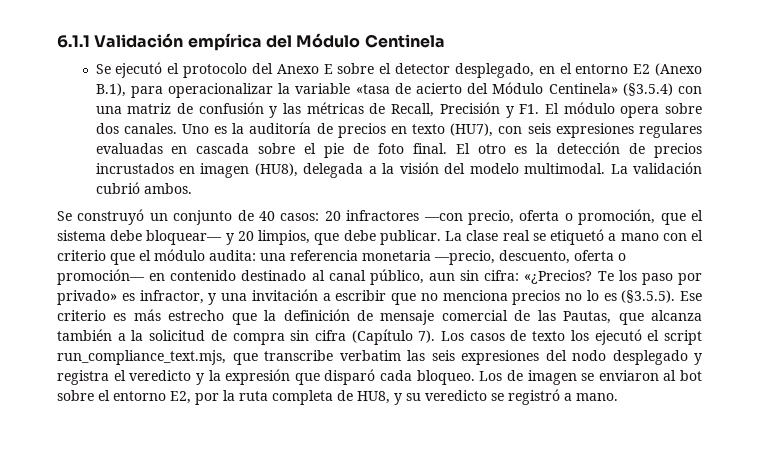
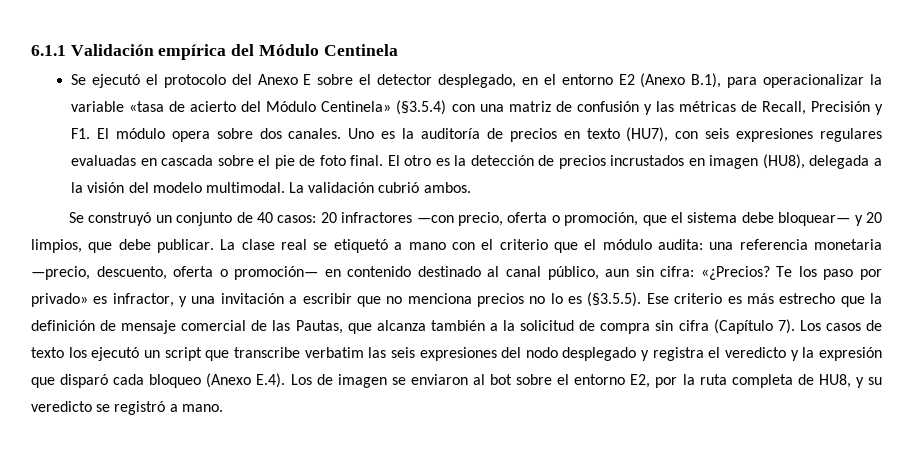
- Los casos de texto los ejecutó el script run_compliance_text.mjs, que transcribe verbatim las seis expresiones del nodo desplegado y registra el veredicto y la expresión que disparó cada bloqueo. Los de imagen se enviaron al bot sobre el entorno E2, por la ruta completa de HU8, y su veredicto se registró a mano.
+ Los casos de texto los ejecutó un script que transcribe verbatim las seis expresiones del nodo desplegado y registra el veredicto y la expresión que disparó cada bloqueo (Anexo E.4). Los de imagen se enviaron al bot sobre el entorno E2, por la ruta completa de HU8, y su veredicto se registró a mano.

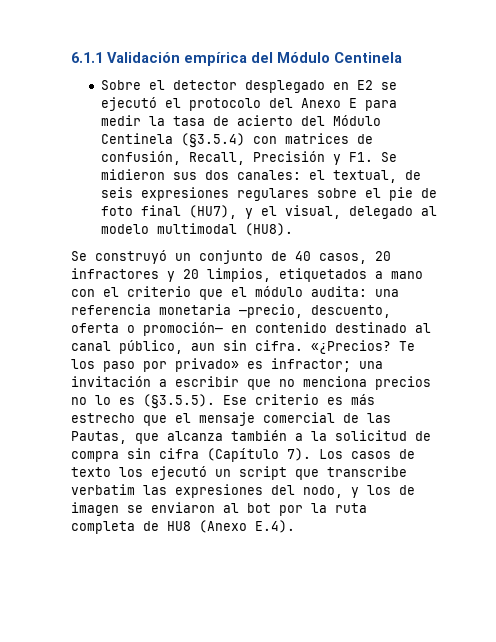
- Se ejecutó el protocolo del Anexo E sobre el detector desplegado, en el entorno E2 (Anexo B.1), para operacionalizar la variable «tasa de acierto del Módulo Centinela» (§3.5.4) con una matriz de confusión y las métricas de Recall, Precisión y F1. El módulo opera sobre dos canales. Uno es la auditoría de precios en texto (HU7), con seis expresiones regulares evaluadas en cascada sobre el pie de foto final. El otro es la detección de precios incrustados en imagen (HU8), delegada a la visión del modelo multimodal. La validación cubrió ambos.
+ Sobre el detector desplegado en E2 se ejecutó el protocolo del Anexo E para medir la tasa de acierto del Módulo Centinela (§3.5.4) con matrices de confusión, Recall, Precisión y F1. Se midieron sus dos canales: el textual, de seis expresiones regulares sobre el pie de foto final (HU7), y el visual, delegado al modelo multimodal (HU8).
- Se construyó un conjunto de 40 casos: 20 infractores —con precio, oferta o promoción, que el sistema debe bloquear— y 20 limpios, que debe publicar. La clase real se etiquetó a mano con el criterio que el módulo audita: una referencia monetaria —precio, descuento, oferta o promoción— en contenido destinado al canal público, aun sin cifra: «¿Precios?
+ Se construyó un conjunto de 40 casos, 20 infractores y 20 limpios, etiquetados a mano con el criterio que el módulo audita: una referencia monetaria —precio, descuento, oferta o promoción— en contenido destinado al canal público, aun sin cifra. «¿Precios?
- Te los paso por privado» es infractor, y una invitación a escribir que no menciona precios no lo es (§3.5.5). Ese criterio es más estrecho que la definición de mensaje comercial de las Pautas, que alcanza también a la solicitud de compra sin cifra (Capítulo 7).
+ Te los paso por privado» es infractor; una invitación a escribir que no menciona precios no lo es (§3.5.5). Ese criterio es más estrecho que el mensaje comercial de las Pautas, que alcanza también a la solicitud de compra sin cifra (Capítulo 7).
- Los casos de texto los ejecutó un script que transcribe verbatim las seis expresiones del nodo desplegado y registra el veredicto y la expresión que disparó cada bloqueo (Anexo E.4). Los de imagen se enviaron al bot sobre el entorno E2, por la ruta completa de HU8, y su veredicto se registró a mano.
+ Los casos de texto los ejecutó un script que transcribe verbatim las expresiones del nodo, y los de imagen se enviaron al bot por la ruta completa de HU8 (Anexo E.4).

